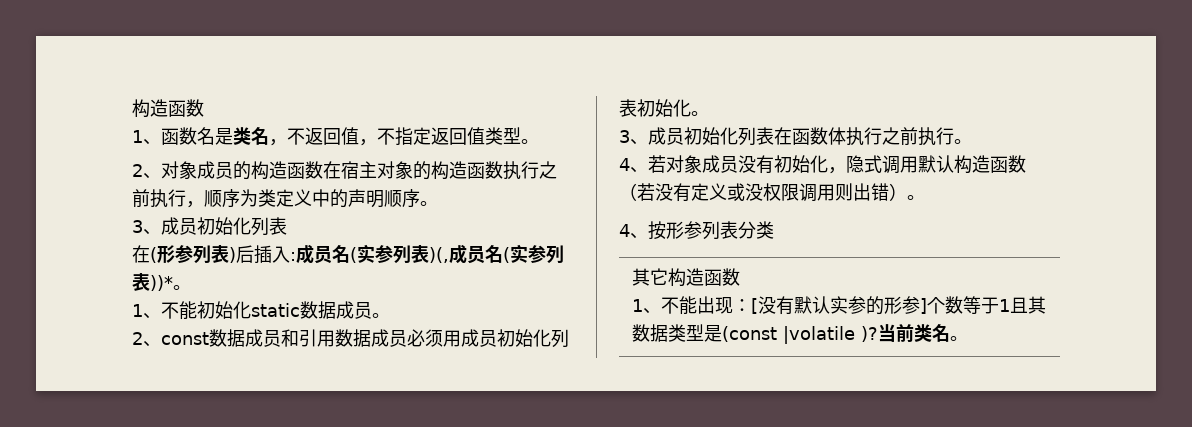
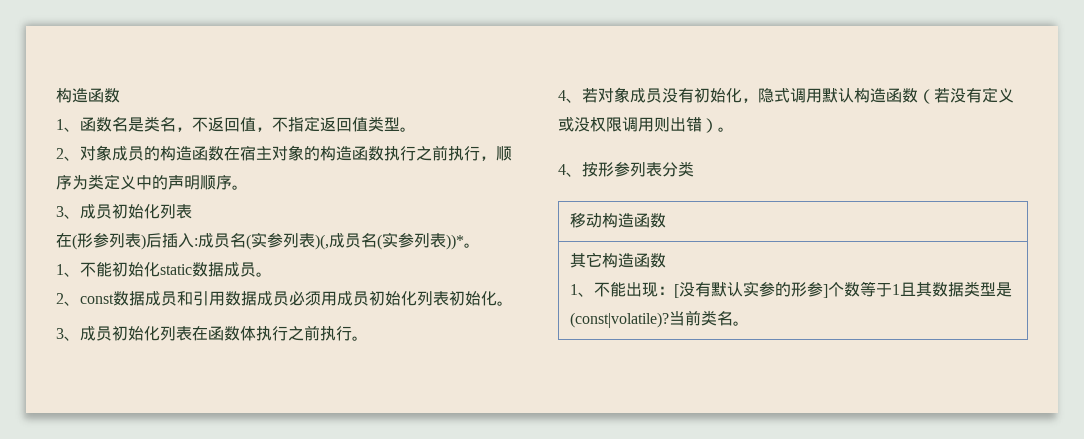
+ 移动构造函数
  其它构造函数
- 1、不能出现：[没有默认实参的形参]个数等于1且其数据类型是(const |volatile )?当前类名。
+ 1、不能出现：[没有默认实参的形参]个数等于1且其数据类型是(const|volatile)?当前类名。

